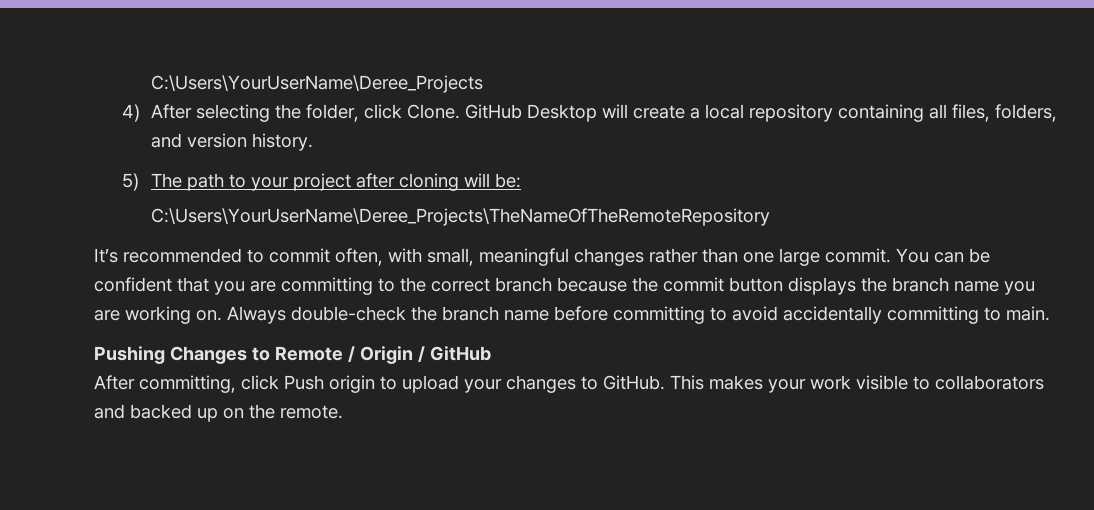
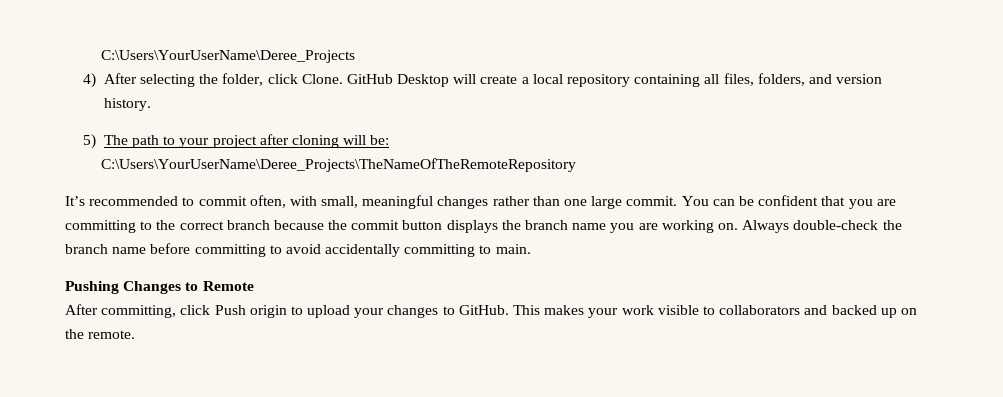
- Pushing Changes to Remote / Origin / GitHub
+ Pushing Changes to Remote

